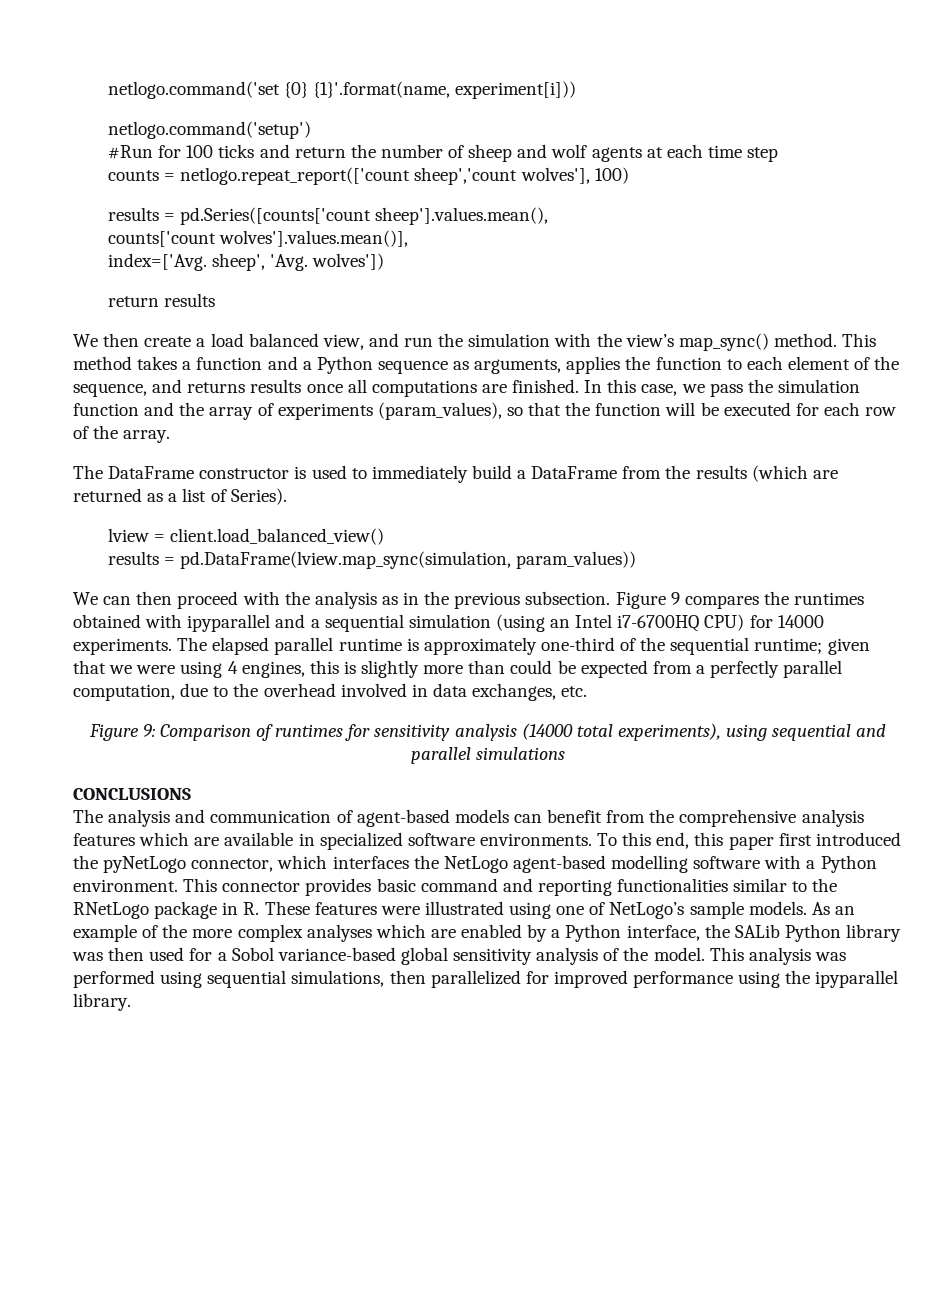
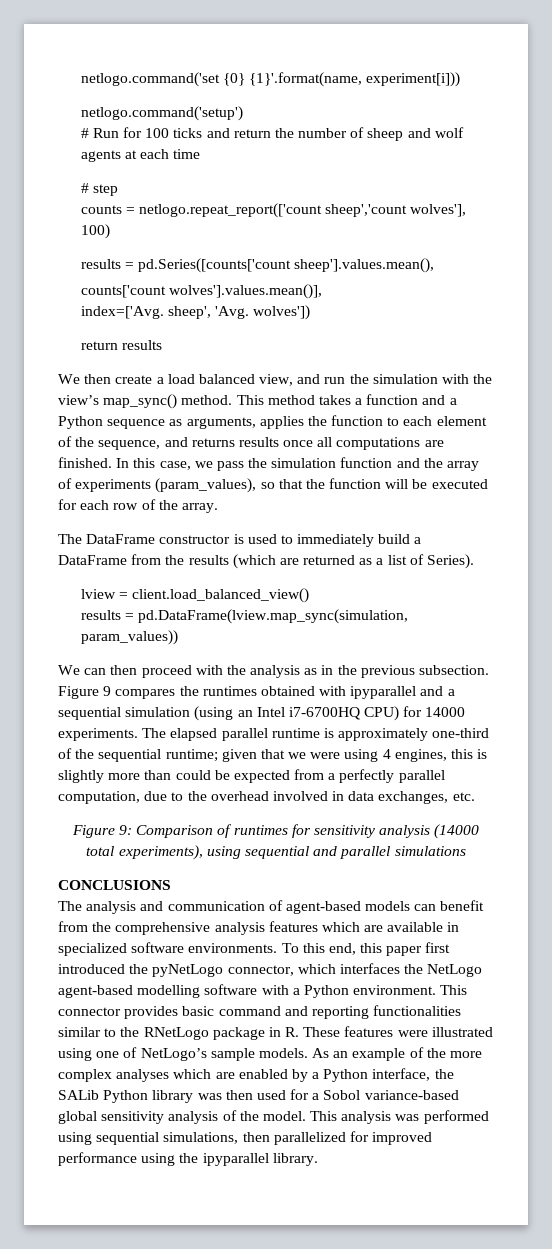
- #Run for 100 ticks and return the number of sheep and wolf agents at each time step
+ # Run for 100 ticks and return the number of sheep and wolf agents at each time
+ # step

